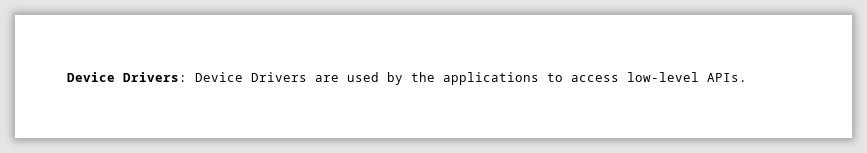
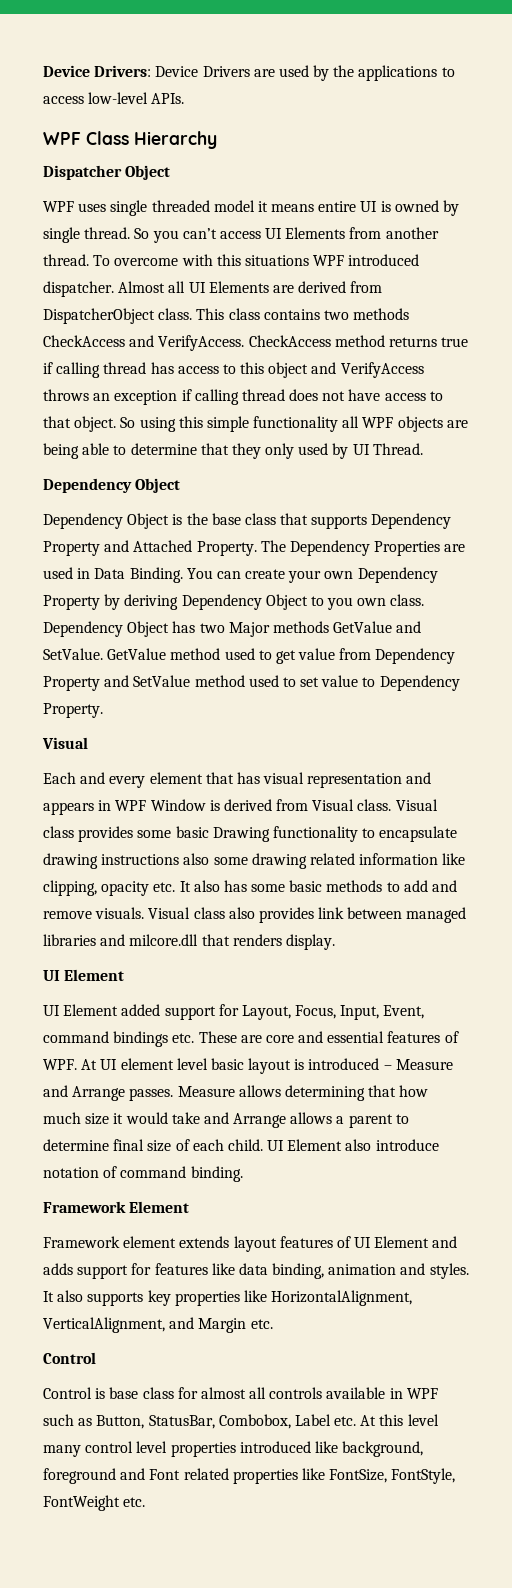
+ WPF Class Hierarchy
+ Dispatcher Object
+ WPF uses single threaded model it means entire UI is owned by single thread. So you can’t access UI Elements from another thread. To overcome with this situations WPF introduced dispatcher. Almost all UI Elements are derived from DispatcherObject class. This class contains two methods CheckAccess and VerifyAccess. CheckAccess method returns true if calling thread has access to this object and VerifyAccess throws an exception if calling thread does not have access to that object. So using this simple functionality all WPF objects are being able to determine that they only used by UI Thread.
+ Dependency Object
+ Dependency Object is the base class that supports Dependency Property and Attached Property. The Dependency Properties are used in Data Binding. You can create your own Dependency Property by deriving Dependency Object to you own class. Dependency Object has two Major methods GetValue and SetValue. GetValue method used to get value from Dependency Property and SetValue method used to set value to Dependency Property.
+ Visual
+ Each and every element that has visual representation and appears in WPF Window is derived from Visual class. Visual class provides some basic Drawing functionality to encapsulate drawing instructions also some drawing related information like clipping, opacity etc. It also has some basic methods to add and remove visuals. Visual class also provides link between managed libraries and milcore.dll that renders display.
+ UI Element
+ UI Element added support for Layout, Focus, Input, Event, command bindings etc. These are core and essential features of WPF. At UI element level basic layout is introduced – Measure and Arrange passes. Measure allows determining that how much size it would take and Arrange allows a parent to determine final size of each child. UI Element also introduce notation of command binding.
+ Framework Element
+ Framework element extends layout features of UI Element and adds support for features like data binding, animation and styles. It also supports key properties like HorizontalAlignment, VerticalAlignment, and Margin etc.
+ Control
+ Control is base class for almost all controls available in WPF such as Button, StatusBar, Combobox, Label etc. At this level many control level properties introduced like background, foreground and Font related properties like FontSize, FontStyle, FontWeight etc.

